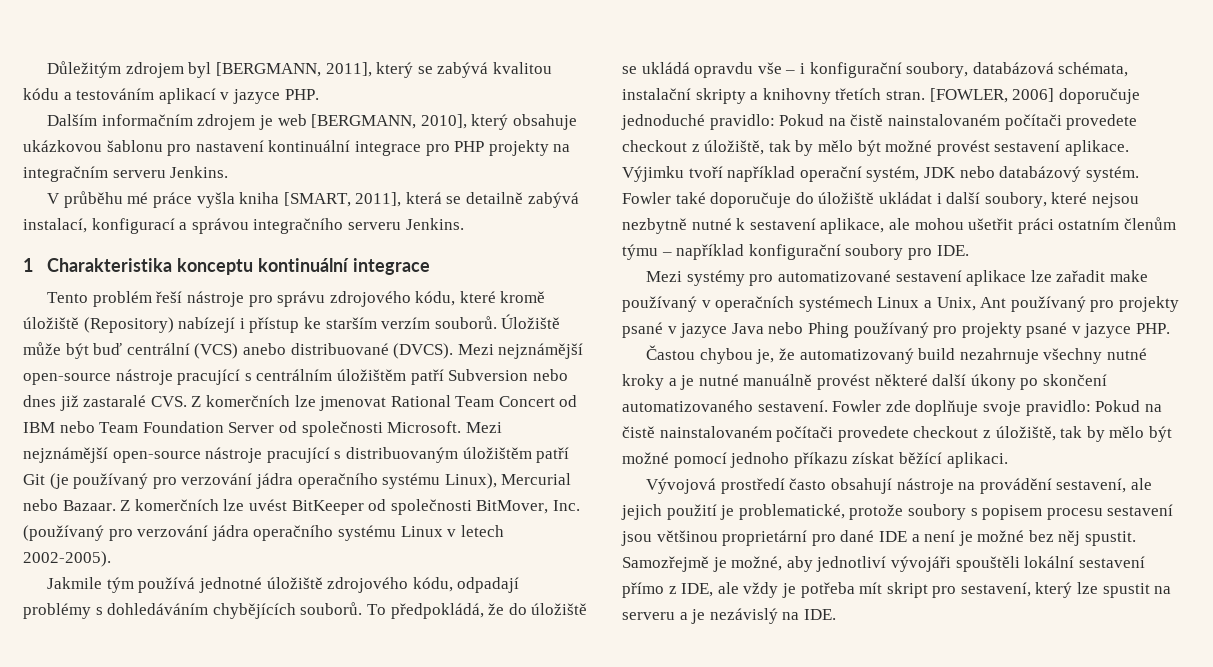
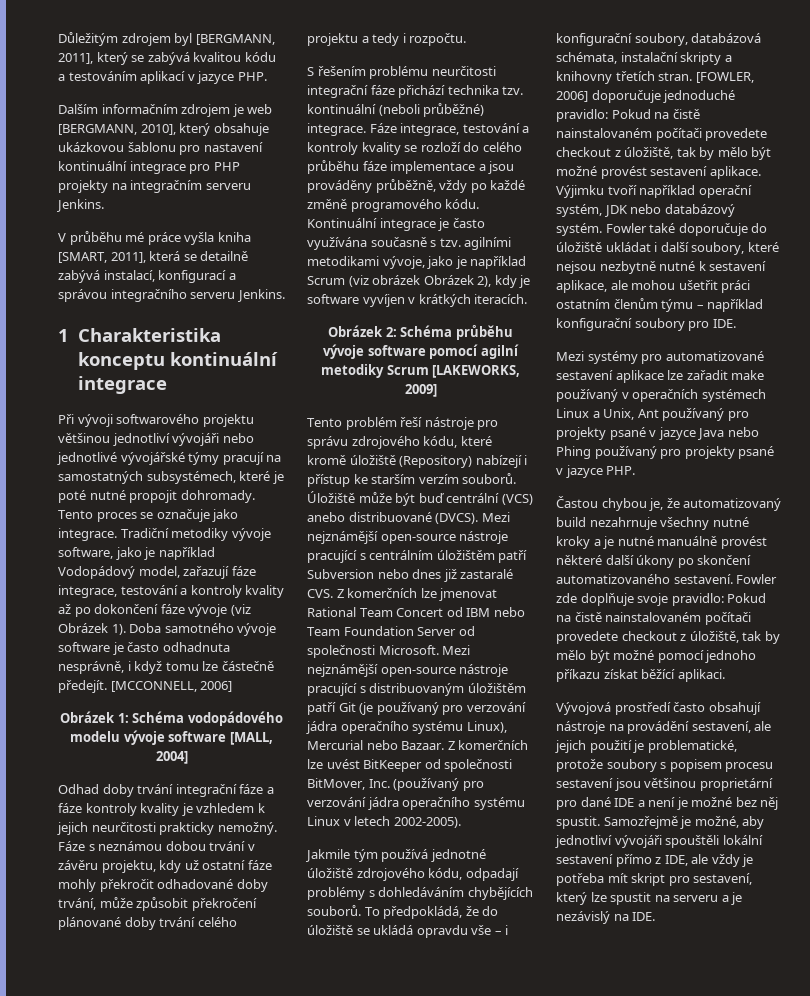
+ Při vývoji softwarového projektu většinou jednotliví vývojáři nebo jednotlivé vývojářské týmy pracují na samostatných subsystémech, které je poté nutné propojit dohromady. Tento proces se označuje jako integrace. Tradiční metodiky vývoje software, jako je například Vodopádový model, zařazují fáze integrace, testování a kontroly kvality až po dokončení fáze vývoje (viz Obrázek 1). Doba samotného vývoje software je často odhadnuta nesprávně, i když tomu lze částečně předejít. [MCCONNELL, 2006]
+ Obrázek 1: Schéma vodopádového modelu vývoje software [MALL, 2004]
+ Odhad doby trvání integrační fáze a fáze kontroly kvality je vzhledem k jejich neurčitosti prakticky nemožný. Fáze s neznámou dobou trvání v závěru projektu, kdy už ostatní fáze mohly překročit odhadované doby trvání, může způsobit překročení plánované doby trvání celého projektu a tedy i rozpočtu.
+ S řešením problému neurčitosti integrační fáze přichází technika tzv. kontinuální (neboli průběžné) integrace. Fáze integrace, testování a kontroly kvality se rozloží do celého průběhu fáze implementace a jsou prováděny průběžně, vždy po každé změně programového kódu. Kontinuální integrace je často využívána současně s tzv. agilními metodikami vývoje, jako je například Scrum (viz obrázek Obrázek 2), kdy je software vyvíjen v krátkých iteracích.
+ Obrázek 2: Schéma průběhu vývoje software pomocí agilní metodiky Scrum [LAKEWORKS, 2009]

